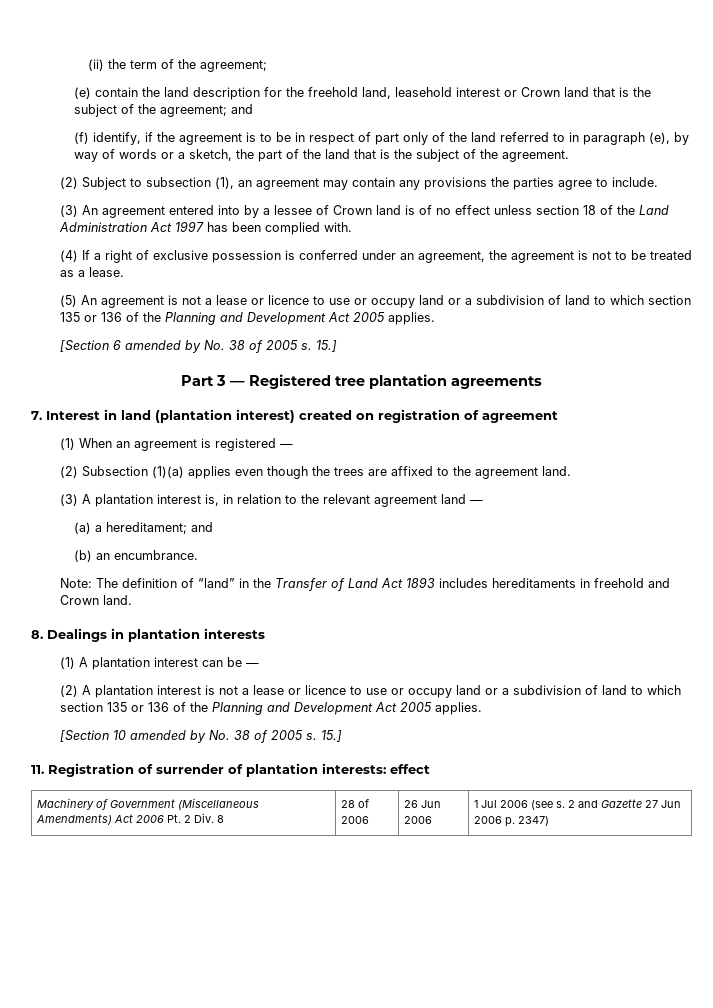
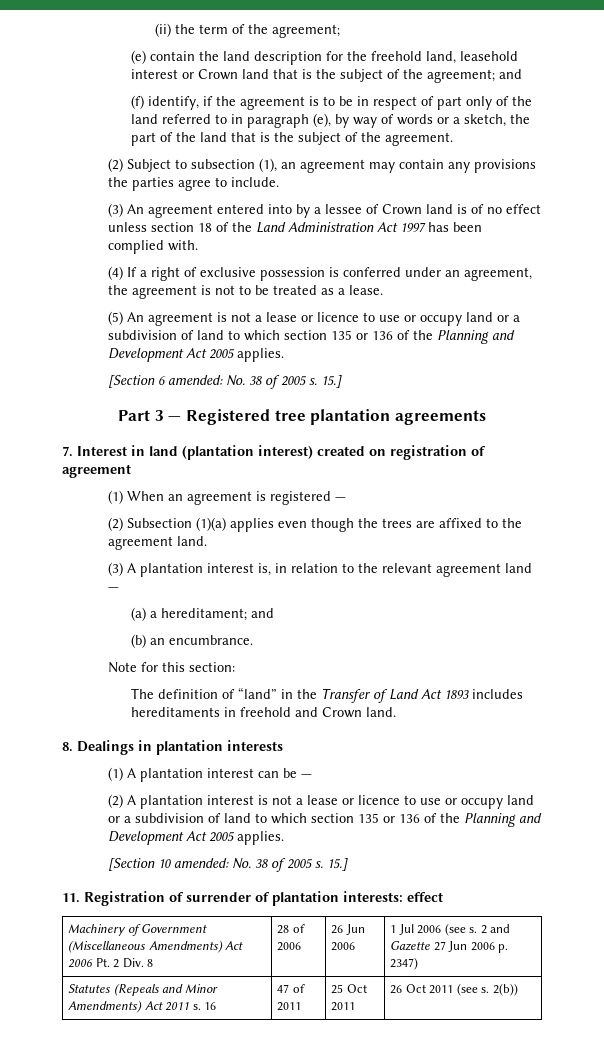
- [Section 6 amended by No. 38 of 2005 s.
+ [Section 6 amended: No. 38 of 2005 s.
- Note: The definition of “land” in the Transfer of Land Act 1893 includes hereditaments in freehold and Crown land.
+ Note for this section:
+ The definition of “land” in the Transfer of Land Act 1893 includes hereditaments in freehold and Crown land.
- [Section 10 amended by No. 38 of 2005 s.
+ [Section 10 amended: No. 38 of 2005 s.
+ Statutes (Repeals and Minor Amendments) Act 2011 s. 16 | 47 of 2011 | 25 Oct 2011 | 26 Oct 2011 (see s. 2(b))

